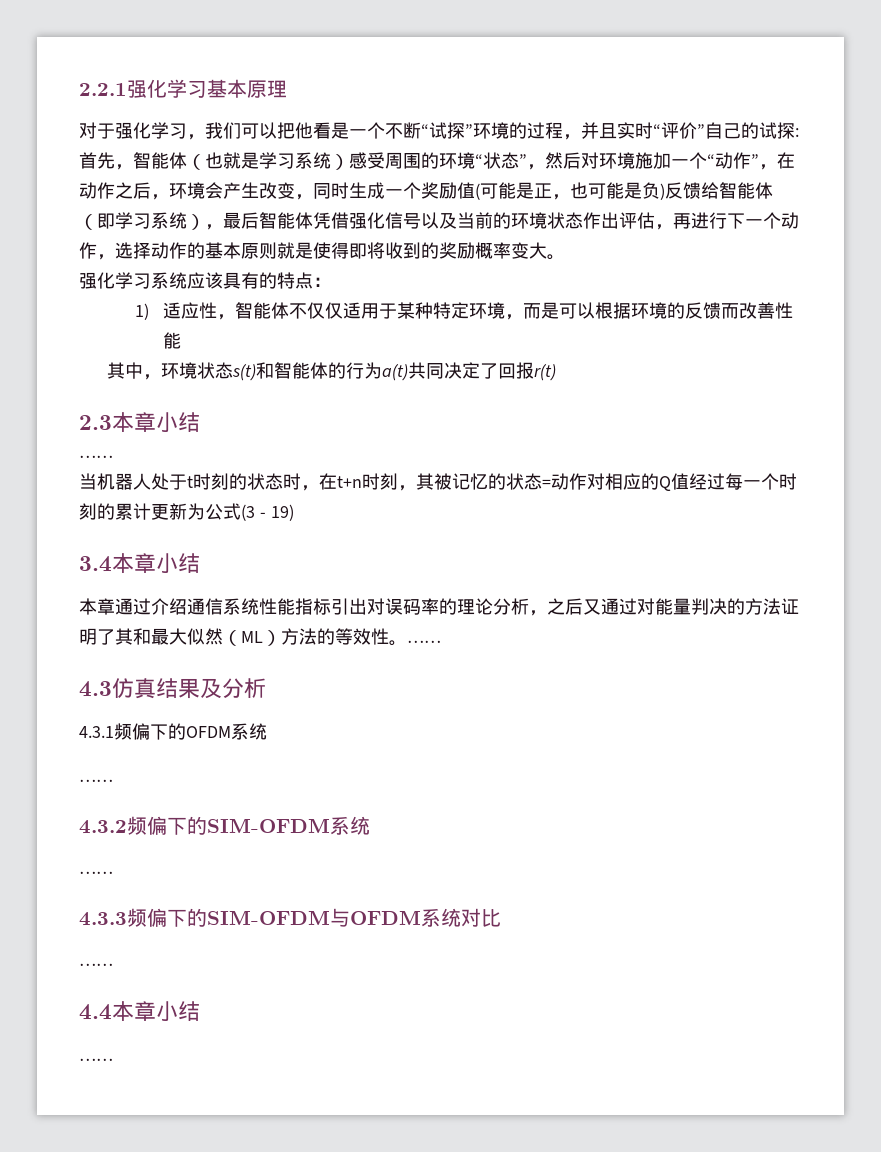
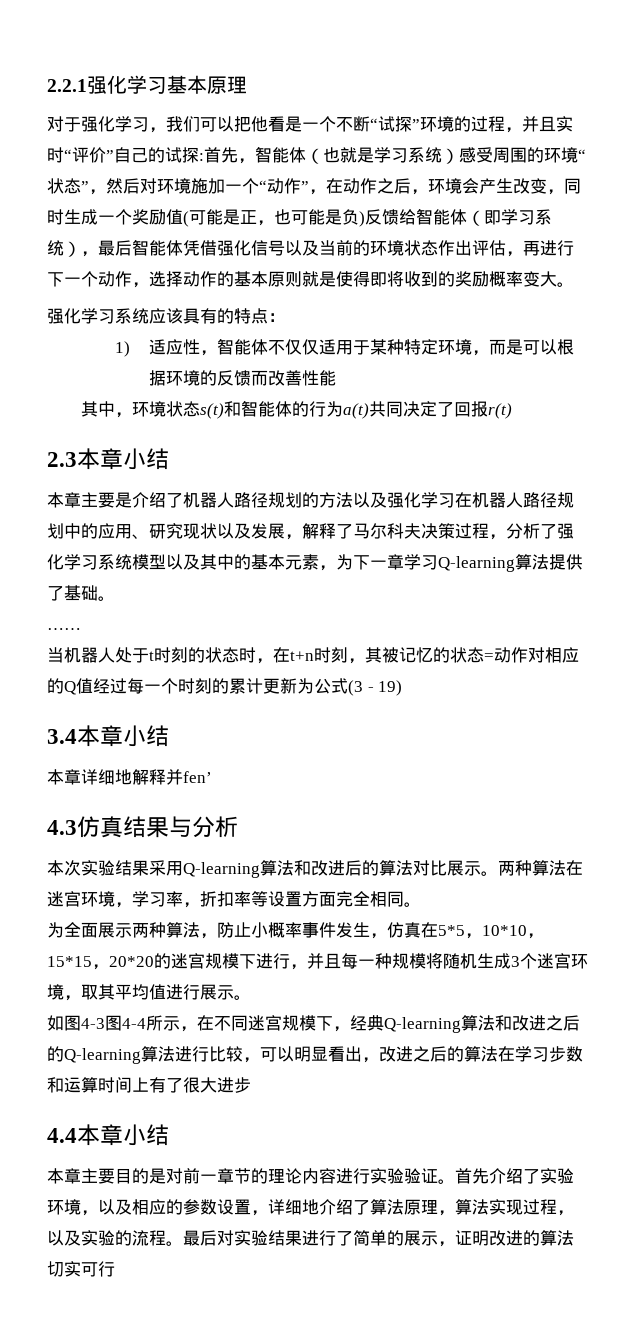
+ 本章主要是介绍了机器人路径规划的方法以及强化学习在机器人路径规划中的应用、研究现状以及发展，解释了马尔科夫决策过程，分析了强化学习系统模型以及其中的基本元素，为下一章学习Q-learning算法提供了基础。
- 本章通过介绍通信系统性能指标引出对误码率的理论分析，之后又通过对能量判决的方法证明了其和最大似然（ML）方法的等效性。……
+ 本章详细地解释并fen’
- 4.3仿真结果及分析
+ 4.3仿真结果与分析
- 4.3.1频偏下的OFDM系统
- ……
- 4.3.2频偏下的SIM-OFDM系统
- ……
- 4.3.3频偏下的SIM-OFDM与OFDM系统对比
- ……
+ 本次实验结果采用Q-learning算法和改进后的算法对比展示。两种算法在迷宫环境，学习率，折扣率等设置方面完全相同。
+ 为全面展示两种算法，防止小概率事件发生，仿真在5*5，10*10，15*15，20*20的迷宫规模下进行，并且每一种规模将随机生成3个迷宫环境，取其平均值进行展示。
+ 如图4-3图4-4所示，在不同迷宫规模下，经典Q-learning算法和改进之后的Q-learning算法进行比较，可以明显看出，改进之后的算法在学习步数和运算时间上有了很大进步
  4.4本章小结
- ……
+ 本章主要目的是对前一章节的理论内容进行实验验证。首先介绍了实验环境，以及相应的参数设置，详细地介绍了算法原理，算法实现过程，以及实验的流程。最后对实验结果进行了简单的展示，证明改进的算法切实可行

